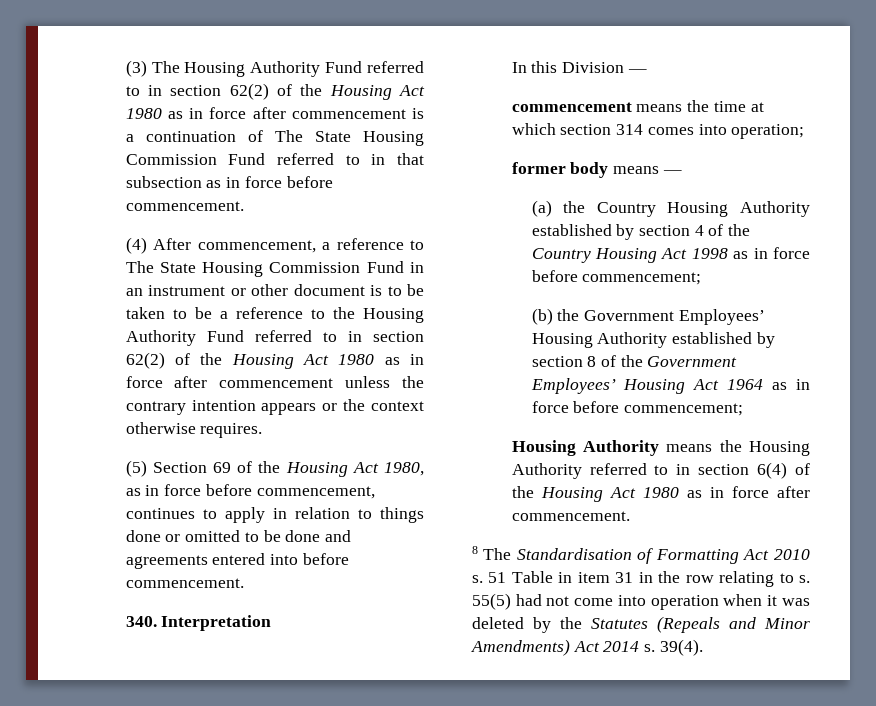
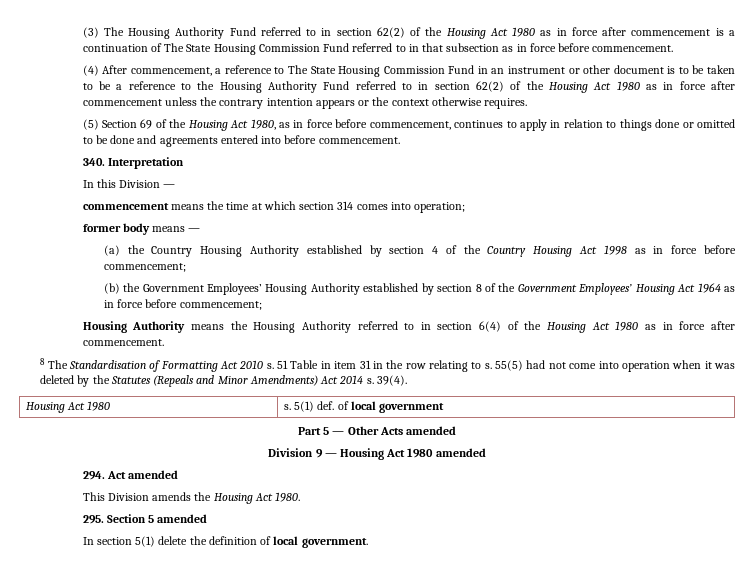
+ Housing Act 1980 | s. 5(1) def. of local government
+ Part 5 — Other Acts amended
+ Division 9 — Housing Act 1980 amended
+ 294. Act amended
+ This Division amends the Housing Act 1980.
+ 295. Section 5 amended
+ In section 5(1) delete the definition of local government.

